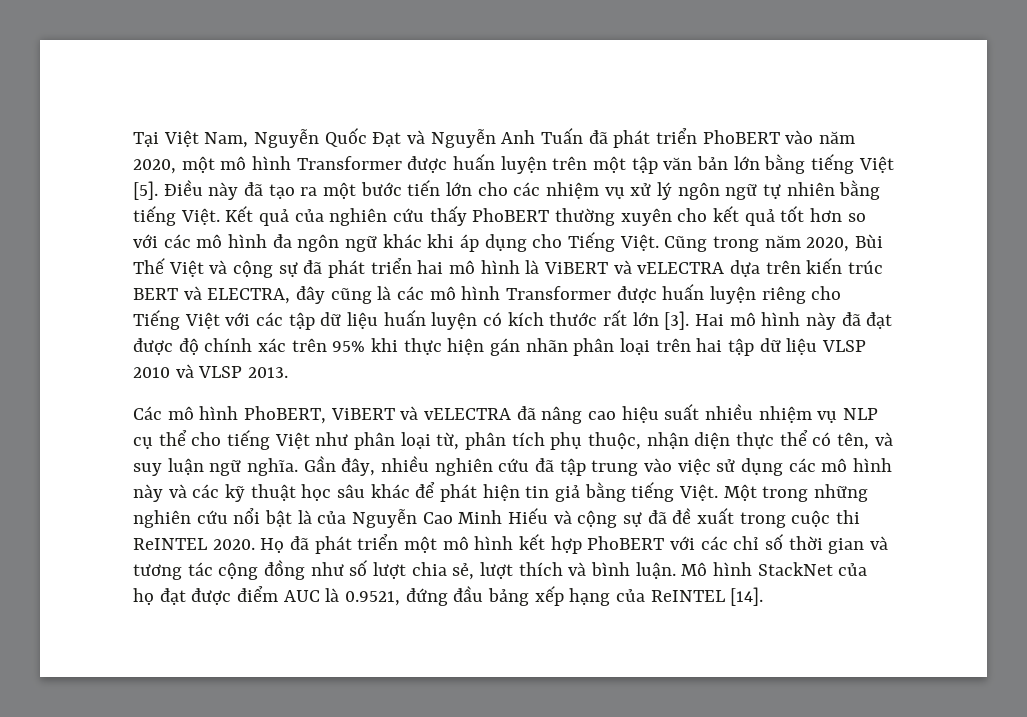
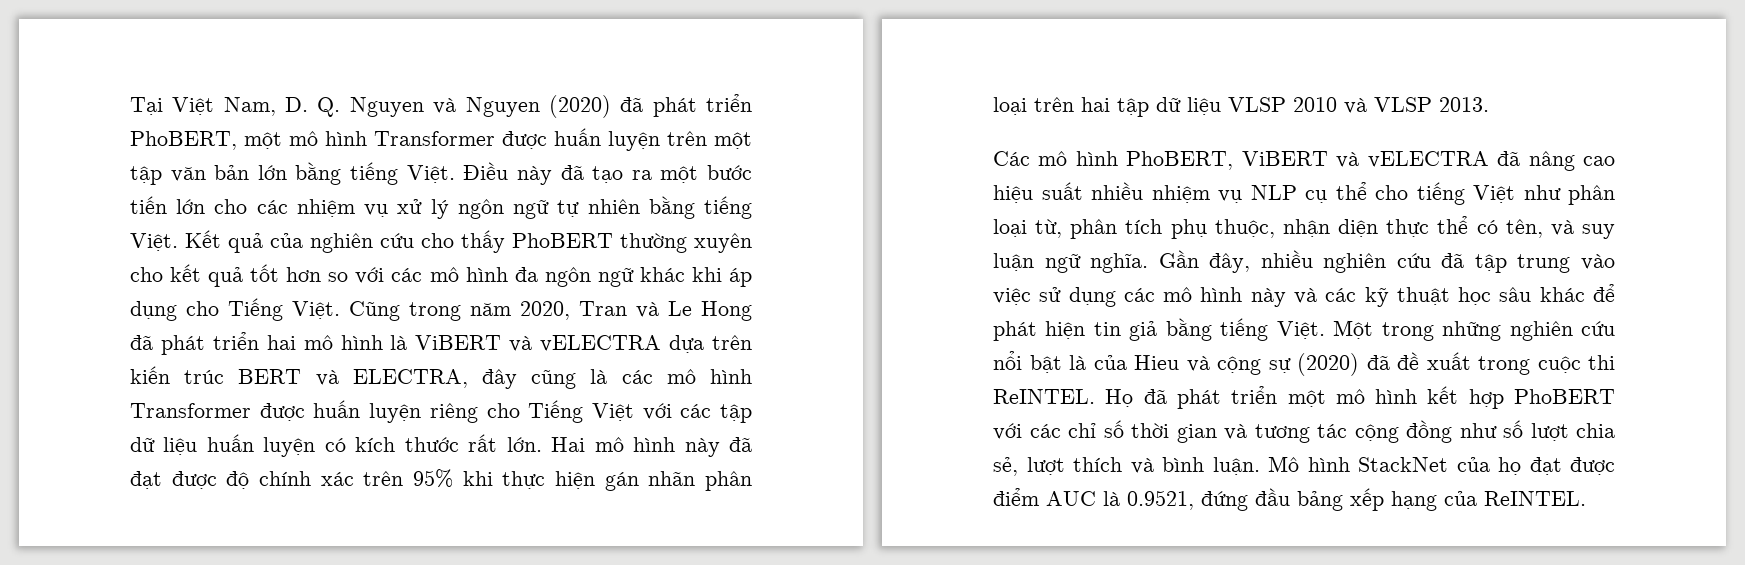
- Tại Việt Nam, Nguyễn Quốc Đạt và Nguyễn Anh Tuấn đã phát triển PhoBERT vào năm 2020, một mô hình Transformer được huấn luyện trên một tập văn bản lớn bằng tiếng Việt [5].
+ Tại Việt Nam, D. Q. Nguyen và Nguyen (2020) đã phát triển PhoBERT, một mô hình Transformer được huấn luyện trên một tập văn bản lớn bằng tiếng Việt.
- Kết quả của nghiên cứu thấy PhoBERT thường xuyên cho kết quả tốt hơn so với các mô hình đa ngôn ngữ khác khi áp dụng cho Tiếng Việt.
+ Kết quả của nghiên cứu cho thấy PhoBERT thường xuyên cho kết quả tốt hơn so với các mô hình đa ngôn ngữ khác khi áp dụng cho Tiếng Việt.
- Cũng trong năm 2020, Bùi Thế Việt và cộng sự đã phát triển hai mô hình là ViBERT và vELECTRA dựa trên kiến trúc BERT và ELECTRA, đây cũng là các mô hình Transformer được huấn luyện riêng cho Tiếng Việt với các tập dữ liệu huấn luyện có kích thước rất lớn [3].
+ Cũng trong năm 2020, Tran và Le Hong đã phát triển hai mô hình là ViBERT và vELECTRA dựa trên kiến trúc BERT và ELECTRA, đây cũng là các mô hình Transformer được huấn luyện riêng cho Tiếng Việt với các tập dữ liệu huấn luyện có kích thước rất lớn.
- Một trong những nghiên cứu nổi bật là của Nguyễn Cao Minh Hiếu và cộng sự đã đề xuất trong cuộc thi ReINTEL 2020.
+ Một trong những nghiên cứu nổi bật là của Hieu và cộng sự (2020) đã đề xuất trong cuộc thi ReINTEL.
- Mô hình StackNet của họ đạt được điểm AUC là 0.9521, đứng đầu bảng xếp hạng của ReINTEL [14].
+ Mô hình StackNet của họ đạt được điểm AUC là 0.9521, đứng đầu bảng xếp hạng của ReINTEL.

